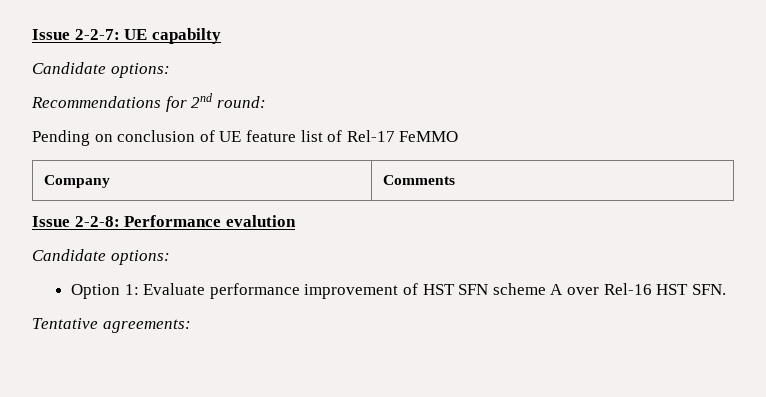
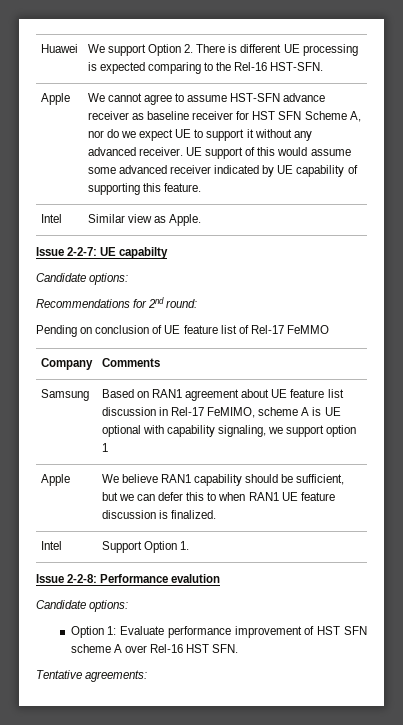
+ Huawei | We support Option 2. There is different UE processing is expected comparing to the Rel-16 HST-SFN.
+ Apple | We cannot agree to assume HST-SFN advance receiver as baseline receiver for HST SFN Scheme A, nor do we expect UE to support it without any advanced receiver. UE support of this would assume some advanced receiver indicated by UE capability of supporting this feature.
+ Intel | Similar view as Apple.
+ Samsung | Based on RAN1 agreement about UE feature list discussion in Rel-17 FeMIMO, scheme A is UE optional with capability signaling, we support option 1
+ Apple | We believe RAN1 capability should be sufficient, but we can defer this to when RAN1 UE feature discussion is finalized.
+ Intel | Support Option 1.

